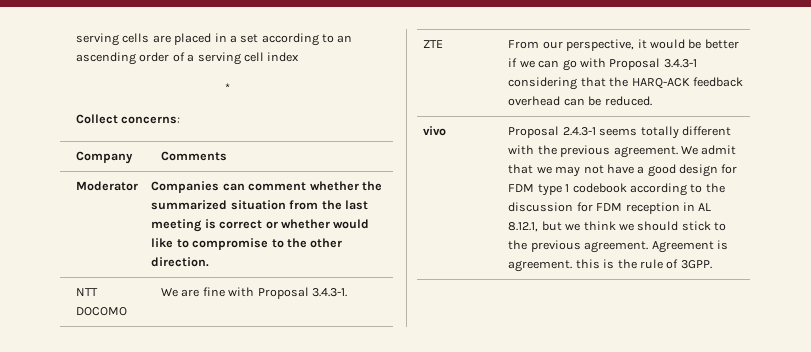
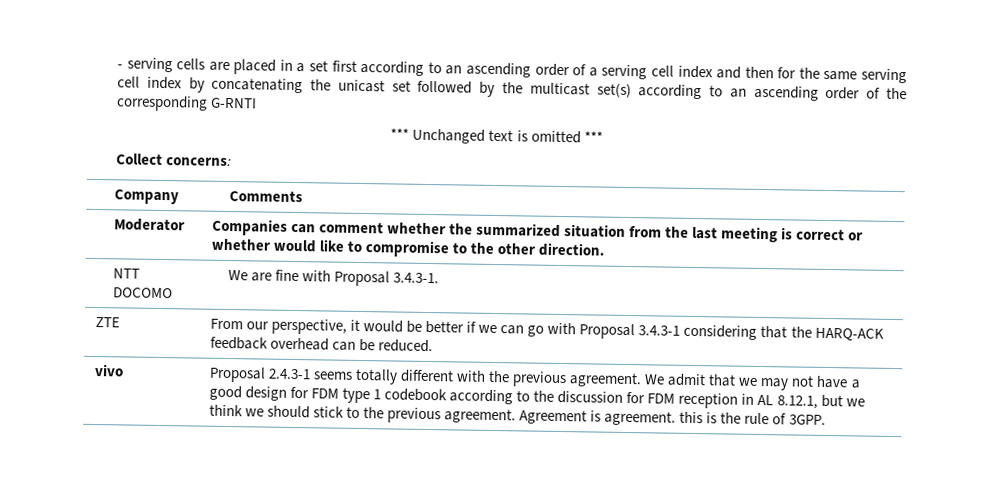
- serving cells are placed in a set according to an ascending order of a serving cell index
- *
+ - serving cells are placed in a set first according to an ascending order of a serving cell index and then for the same serving cell index by concatenating the unicast set followed by the multicast set(s) according to an ascending order of the corresponding G-RNTI
+ *** Unchanged text is omitted ***

